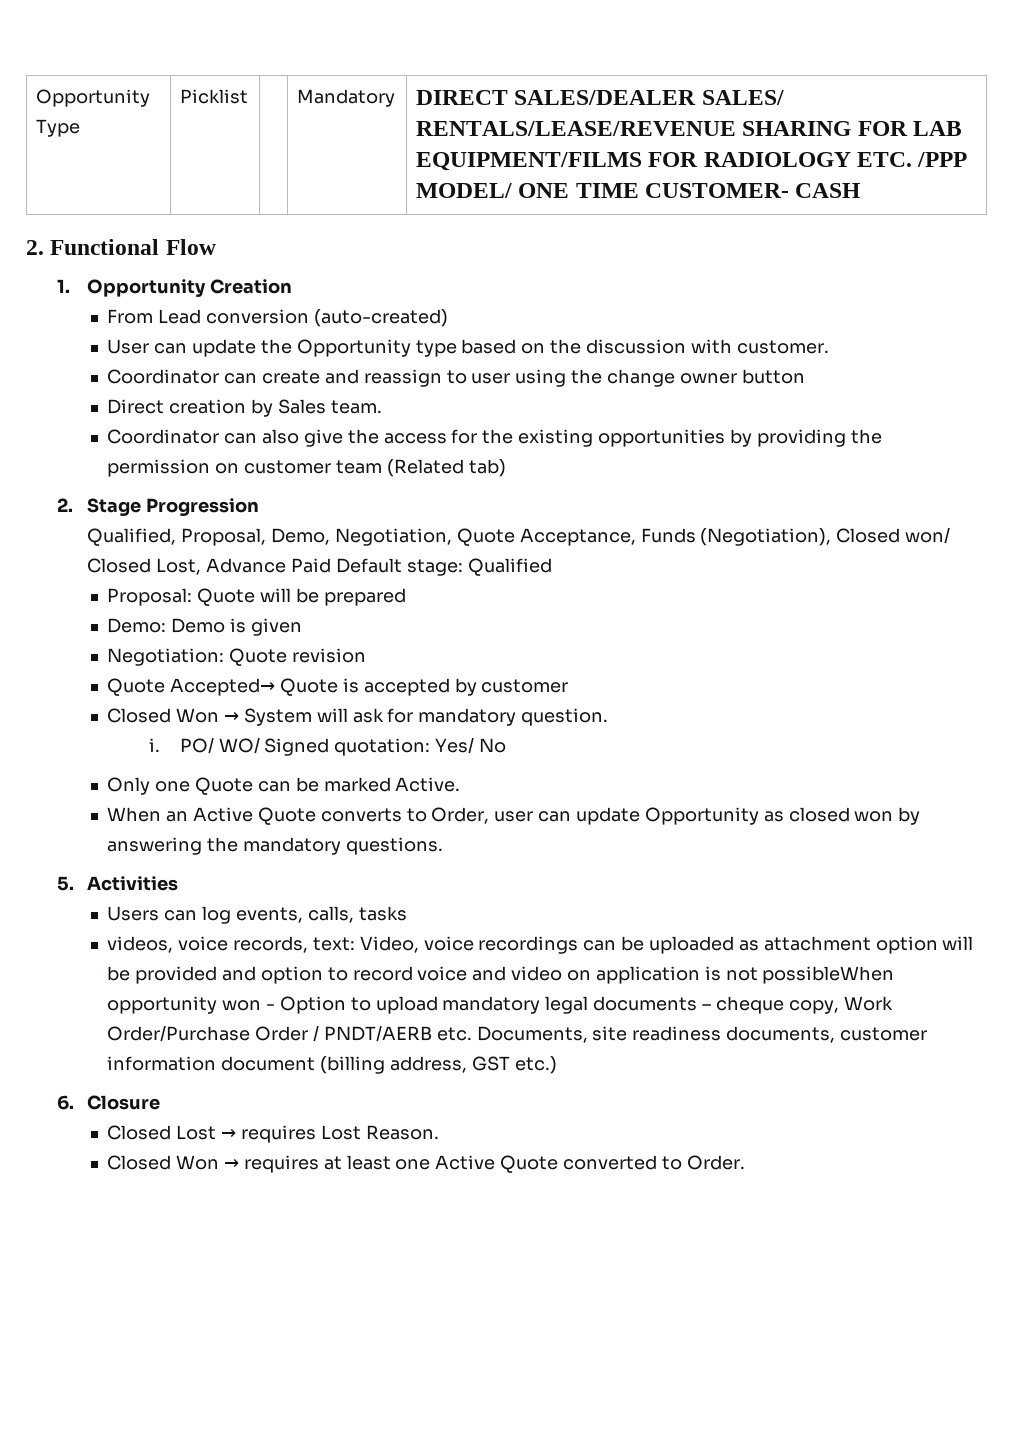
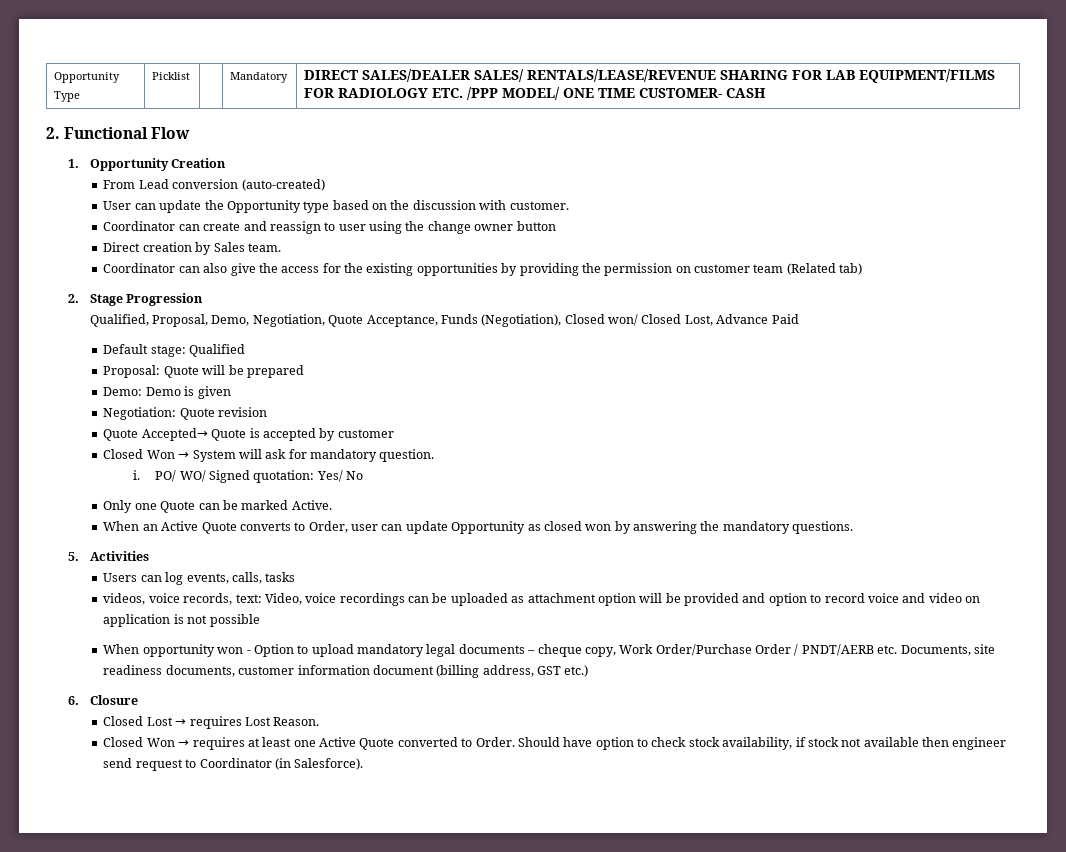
- Qualified, Proposal, Demo, Negotiation, Quote Acceptance, Funds (Negotiation), Closed won/ Closed Lost, Advance Paid Default stage: Qualified
+ Qualified, Proposal, Demo, Negotiation, Quote Acceptance, Funds (Negotiation), Closed won/ Closed Lost, Advance Paid
+ Default stage: Qualified
- videos, voice records, text: Video, voice recordings can be uploaded as attachment option will be provided and option to record voice and video on application is not possibleWhen opportunity won - Option to upload mandatory legal documents – cheque copy, Work Order/Purchase Order / PNDT/AERB etc. Documents, site readiness documents, customer information document (billing address, GST etc.)
+ videos, voice records, text: Video, voice recordings can be uploaded as attachment option will be provided and option to record voice and video on application is not possible
+ When opportunity won - Option to upload mandatory legal documents – cheque copy, Work Order/Purchase Order / PNDT/AERB etc. Documents, site readiness documents, customer information document (billing address, GST etc.)
+ Should have option to check stock availability, if stock not available then engineer send request to Coordinator (in Salesforce).

